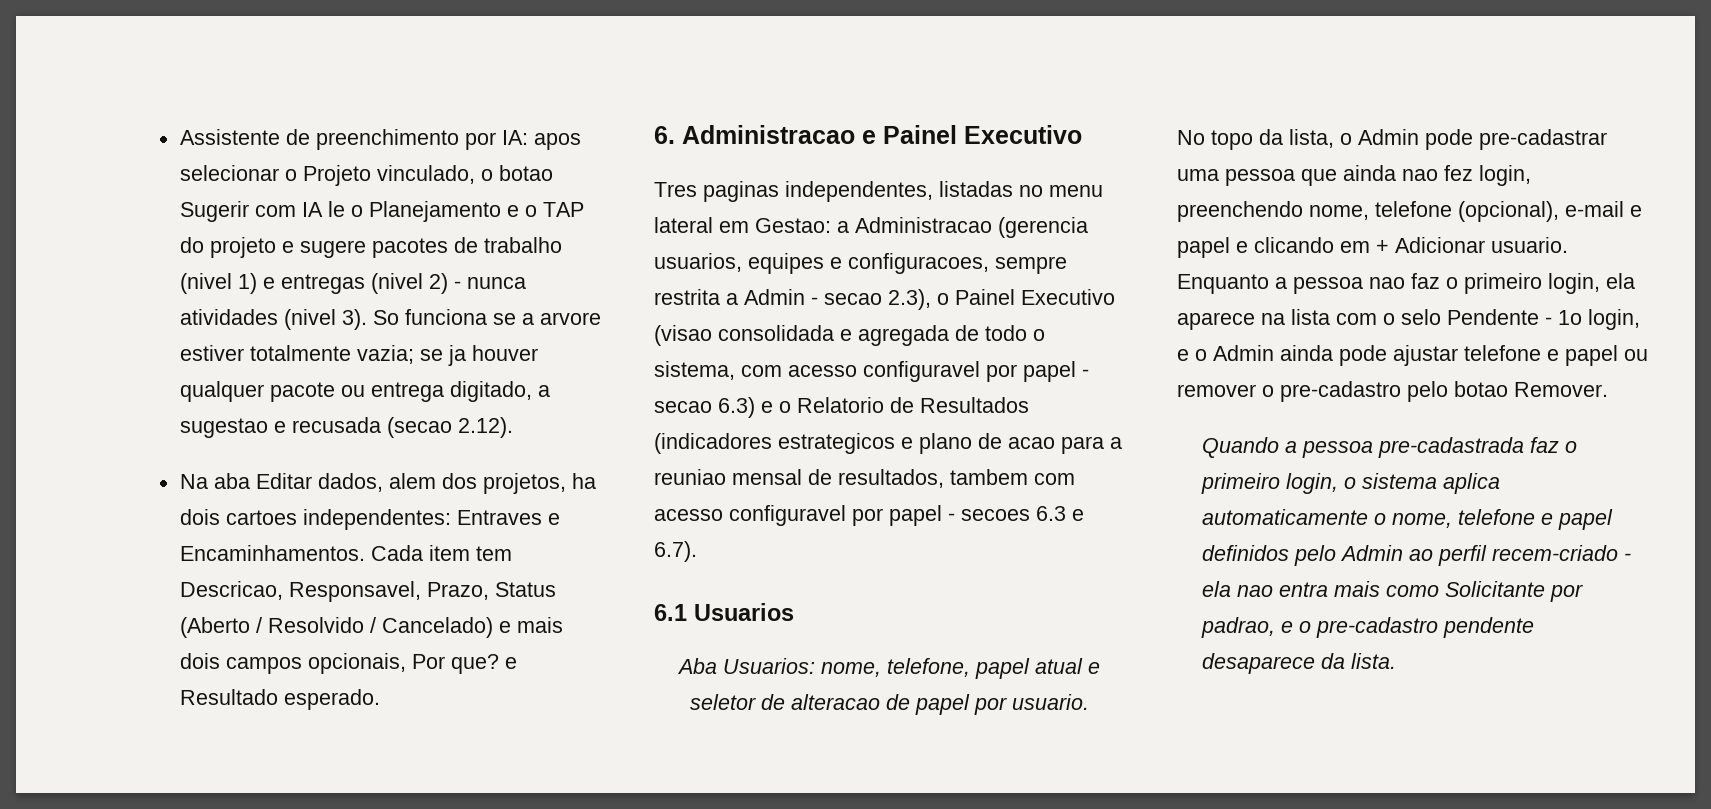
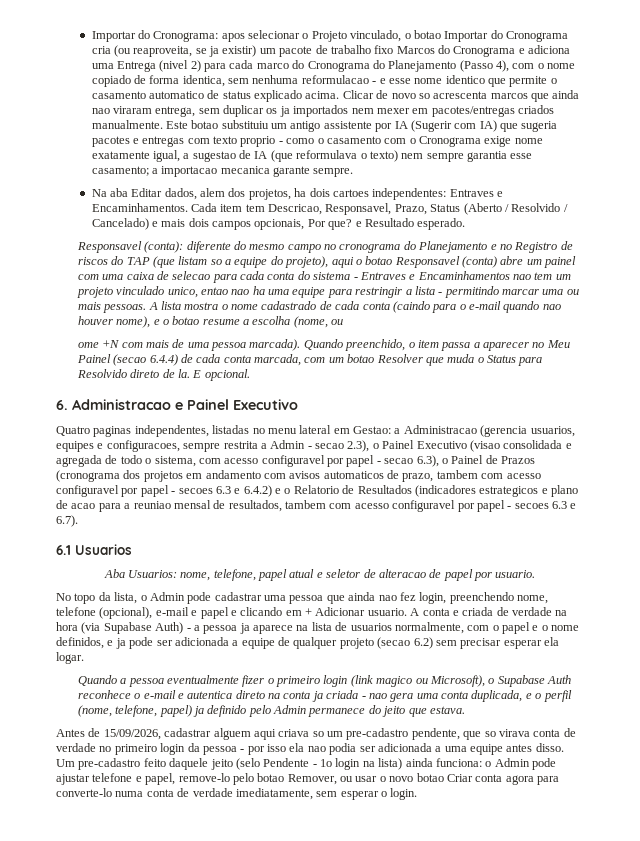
- Assistente de preenchimento por IA: apos selecionar o Projeto vinculado, o botao Sugerir com IA le o Planejamento e o TAP do projeto e sugere pacotes de trabalho (nivel 1) e entregas (nivel 2) - nunca atividades (nivel 3). So funciona se a arvore estiver totalmente vazia; se ja houver qualquer pacote ou entrega digitado, a sugestao e recusada (secao 2.12).
+ Importar do Cronograma: apos selecionar o Projeto vinculado, o botao Importar do Cronograma cria (ou reaproveita, se ja existir) um pacote de trabalho fixo Marcos do Cronograma e adiciona uma Entrega (nivel 2) para cada marco do Cronograma do Planejamento (Passo 4), com o nome copiado de forma identica, sem nenhuma reformulacao - e esse nome identico que permite o casamento automatico de status explicado acima. Clicar de novo so acrescenta marcos que ainda nao viraram entrega, sem duplicar os ja importados nem mexer em pacotes/entregas criados manualmente. Este botao substituiu um antigo assistente por IA (Sugerir com IA) que sugeria pacotes e entregas com texto proprio - como o casamento com o Cronograma exige nome exatamente igual, a sugestao de IA (que reformulava o texto) nem sempre garantia esse casamento; a importacao mecanica garante sempre.
+ Responsavel (conta): diferente do mesmo campo no cronograma do Planejamento e no Registro de riscos do TAP (que listam so a equipe do projeto), aqui o botao Responsavel (conta) abre um painel com uma caixa de selecao para cada conta do sistema - Entraves e Encaminhamentos nao tem um projeto vinculado unico, entao nao ha uma equipe para restringir a lista - permitindo marcar uma ou mais pessoas. A lista mostra o nome cadastrado de cada conta (caindo para o e-mail quando nao houver nome), e o botao resume a escolha (nome, ou
+ ome +N com mais de uma pessoa marcada). Quando preenchido, o item passa a aparecer no Meu Painel (secao 6.4.4) de cada conta marcada, com um botao Resolver que muda o Status para Resolvido direto de la. E opcional.
- Tres paginas independentes, listadas no menu lateral em Gestao:
+ Quatro paginas independentes, listadas no menu lateral em Gestao:
- a Administracao (gerencia usuarios, equipes e configuracoes, sempre restrita a Admin - secao 2.3), o Painel Executivo (visao consolidada e agregada de todo o sistema, com acesso configuravel por papel - secao 6.3) e o Relatorio de Resultados (indicadores estrategicos e plano de acao para a reuniao mensal de resultados, tambem com acesso configuravel por papel - secoes 6.3 e 6.7).
+ a Administracao (gerencia usuarios, equipes e configuracoes, sempre restrita a Admin - secao 2.3), o Painel Executivo (visao consolidada e agregada de todo o sistema, com acesso configuravel por papel - secao 6.3), o Painel de Prazos (cronograma dos projetos em andamento com avisos automaticos de prazo, tambem com acesso configuravel por papel - secoes 6.3 e 6.4.2) e o Relatorio de Resultados (indicadores estrategicos e plano de acao para a reuniao mensal de resultados, tambem com acesso configuravel por papel - secoes 6.3 e 6.7).
- No topo da lista, o Admin pode pre-cadastrar uma pessoa que ainda nao fez login, preenchendo nome, telefone (opcional), e-mail e papel e clicando em + Adicionar usuario.
+ No topo da lista, o Admin pode cadastrar uma pessoa que ainda nao fez login, preenchendo nome, telefone (opcional), e-mail e papel e clicando em + Adicionar usuario.
- Enquanto a pessoa nao faz o primeiro login, ela aparece na lista com o selo Pendente - 1o login, e o Admin ainda pode ajustar telefone e papel ou remover o pre-cadastro pelo botao Remover.
- Quando a pessoa pre-cadastrada faz o primeiro login, o sistema aplica automaticamente o nome, telefone e papel definidos pelo Admin ao perfil recem-criado - ela nao entra mais como Solicitante por padrao, e o pre-cadastro pendente desaparece da lista.
+ A conta e criada de verdade na hora (via Supabase Auth) - a pessoa ja aparece na lista de usuarios normalmente, com o papel e o nome definidos, e ja pode ser adicionada a equipe de qualquer projeto (secao 6.2) sem precisar esperar ela logar.
+ Quando a pessoa eventualmente fizer o primeiro login (link magico ou Microsoft), o Supabase Auth reconhece o e-mail e autentica direto na conta ja criada - nao gera uma conta duplicada, e o perfil (nome, telefone, papel) ja definido pelo Admin permanece do jeito que estava.
+ Antes de 15/09/2026, cadastrar alguem aqui criava so um pre-cadastro pendente, que so virava conta de verdade no primeiro login da pessoa - por isso ela nao podia ser adicionada a uma equipe antes disso. Um pre-cadastro feito daquele jeito (selo Pendente - 1o login na lista) ainda funciona: o Admin pode ajustar telefone e papel, remove-lo pelo botao Remover, ou usar o novo botao Criar conta agora para converte-lo numa conta de verdade imediatamente, sem esperar o login.

